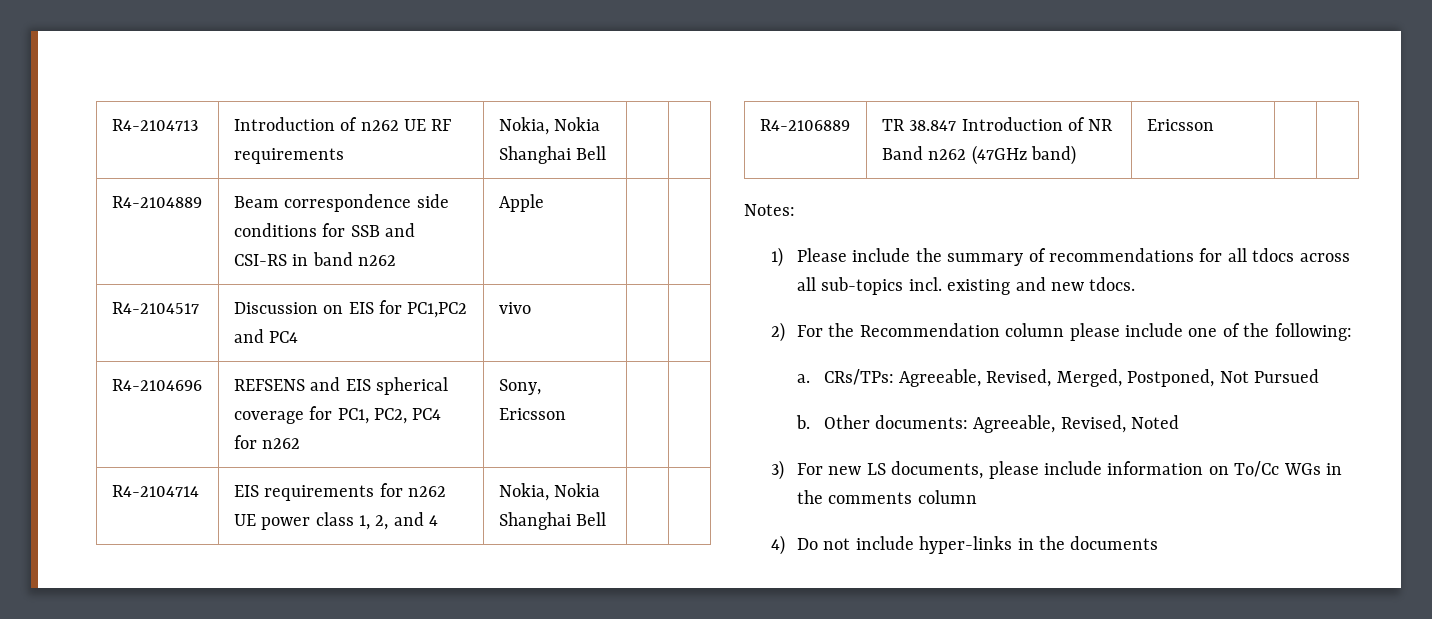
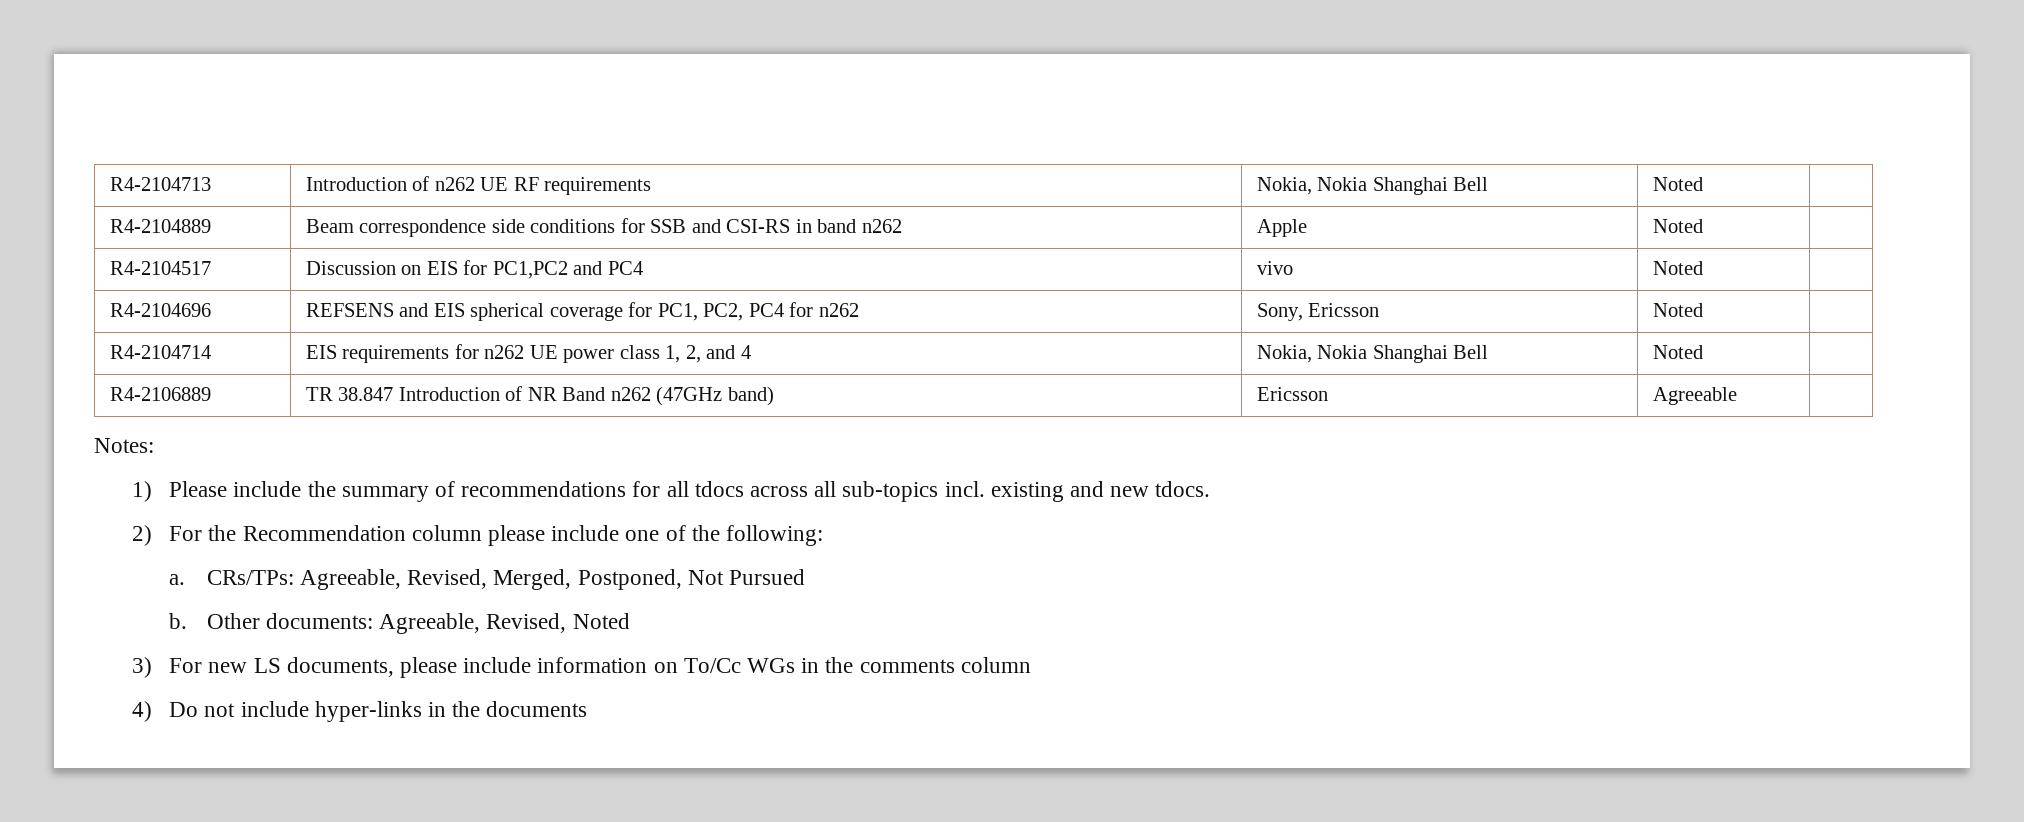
- R4-2104713 | Introduction of n262 UE RF requirements | Nokia, Nokia Shanghai Bell | |
+ R4-2104713 | Introduction of n262 UE RF requirements | Nokia, Nokia Shanghai Bell | Noted |
- R4-2104889 | Beam correspondence side conditions for SSB and CSI-RS in band n262 | Apple | |
+ R4-2104889 | Beam correspondence side conditions for SSB and CSI-RS in band n262 | Apple | Noted |
- R4-2104517 | Discussion on EIS for PC1,PC2 and PC4 | vivo | |
+ R4-2104517 | Discussion on EIS for PC1,PC2 and PC4 | vivo | Noted |
- R4-2104696 | REFSENS and EIS spherical coverage for PC1, PC2, PC4 for n262 | Sony, Ericsson | |
+ R4-2104696 | REFSENS and EIS spherical coverage for PC1, PC2, PC4 for n262 | Sony, Ericsson | Noted |
- R4-2104714 | EIS requirements for n262 UE power class 1, 2, and 4 | Nokia, Nokia Shanghai Bell | |
+ R4-2104714 | EIS requirements for n262 UE power class 1, 2, and 4 | Nokia, Nokia Shanghai Bell | Noted |
- R4-2106889 | TR 38.847 Introduction of NR Band n262 (47GHz band) | Ericsson | |
+ R4-2106889 | TR 38.847 Introduction of NR Band n262 (47GHz band) | Ericsson | Agreeable |

